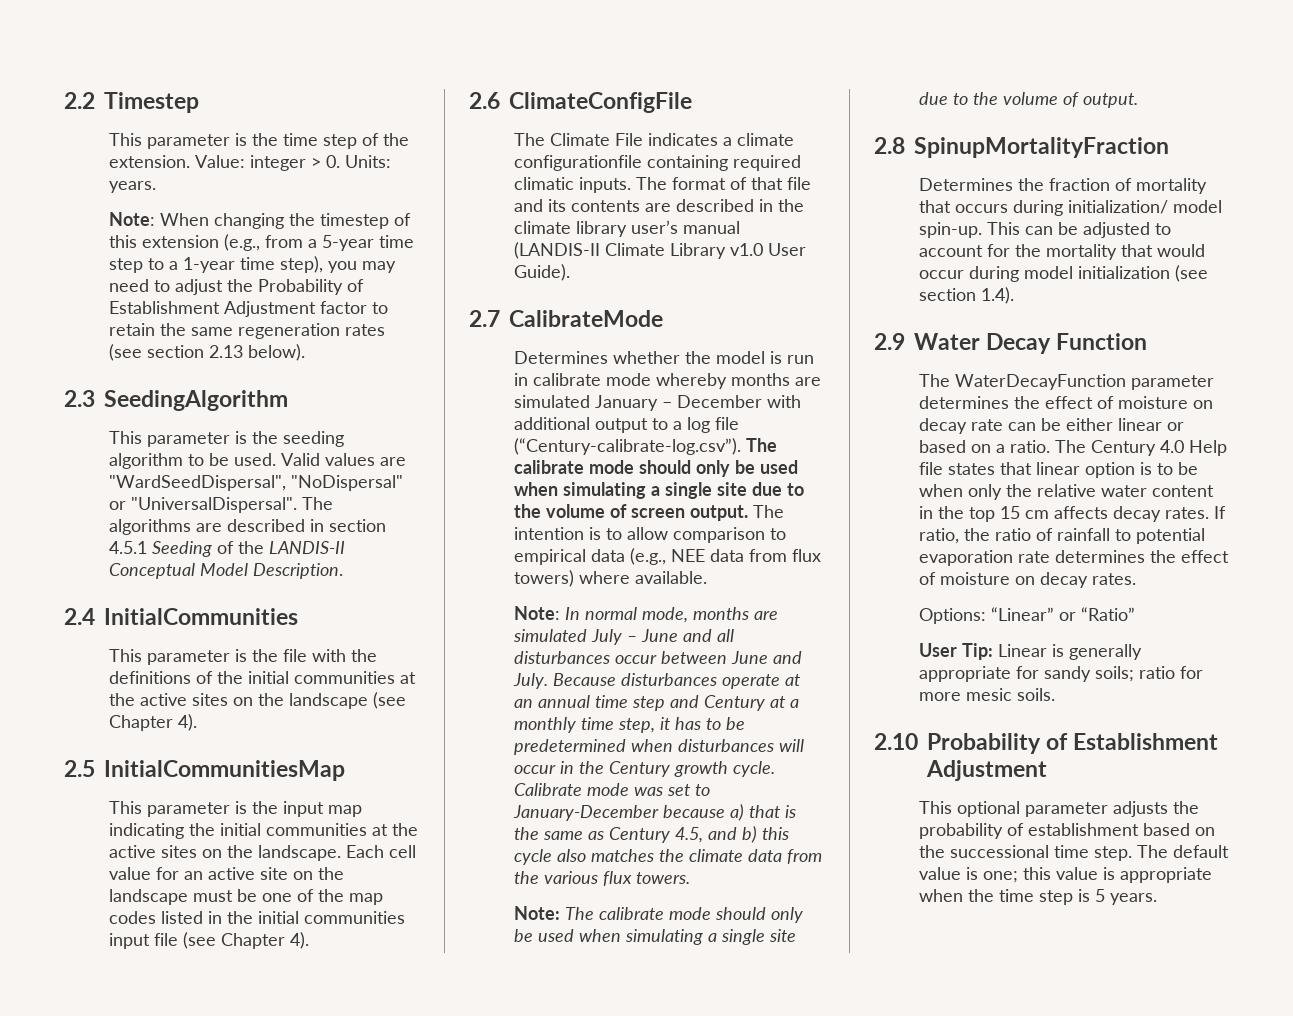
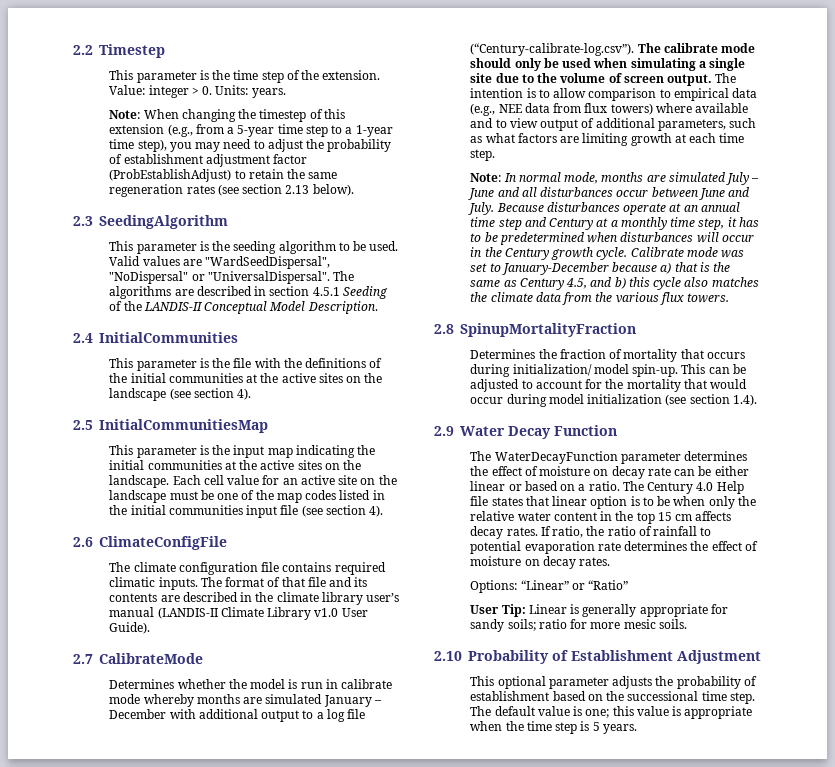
- Note: When changing the timestep of this extension (e.g., from a 5-year time step to a 1-year time step), you may need to adjust the Probability of Establishment Adjustment factor to retain the same regeneration rates (see section 2.13 below).
+ Note: When changing the timestep of this extension (e.g., from a 5-year time step to a 1-year time step), you may need to adjust the probability of establishment adjustment factor (ProbEstablishAdjust) to retain the same regeneration rates (see section 2.13 below).
- This parameter is the file with the definitions of the initial communities at the active sites on the landscape (see Chapter 4).
+ This parameter is the file with the definitions of the initial communities at the active sites on the landscape (see section 4).
- Each cell value for an active site on the landscape must be one of the map codes listed in the initial communities input file (see Chapter 4).
+ Each cell value for an active site on the landscape must be one of the map codes listed in the initial communities input file (see section 4).
- The Climate File indicates a climate configurationfile containing required climatic inputs.
+ The climate configuration file contains required climatic inputs.
- The intention is to allow comparison to empirical data (e.g., NEE data from flux towers) where available.
+ The intention is to allow comparison to empirical data (e.g., NEE data from flux towers) where available and to view output of additional parameters, such as what factors are limiting growth at each time step.
- Note: The calibrate mode should only be used when simulating a single site due to the volume of output.

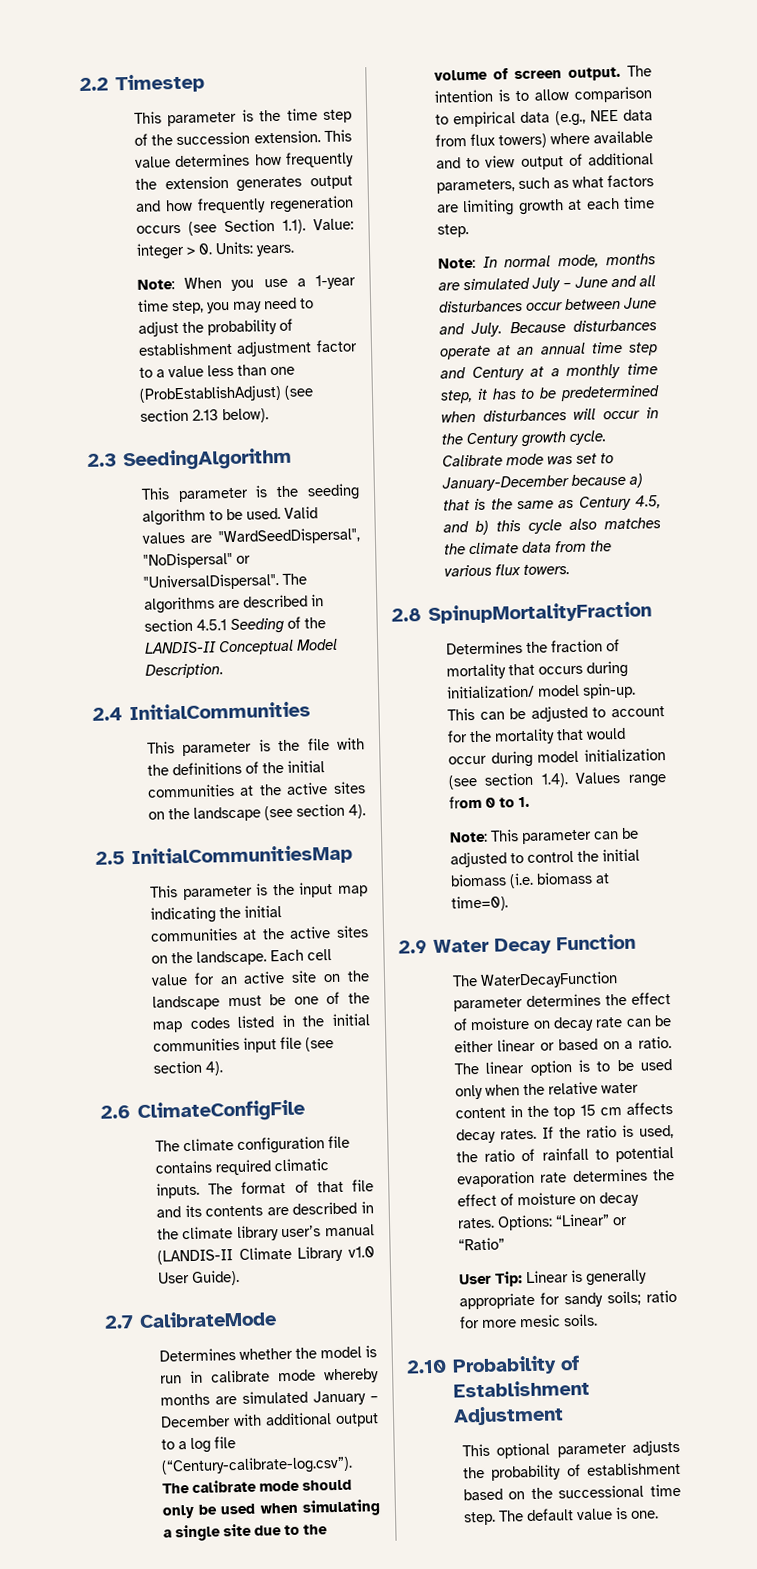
- This parameter is the time step of the extension. Value: integer > 0. Units: years.
+ This parameter is the time step of the succession extension. This value determines how frequently the extension generates output and how frequently regeneration occurs (see Section 1.1). Value: integer > 0. Units: years.
- Note: When changing the timestep of this extension (e.g., from a 5-year time step to a 1-year time step), you may need to adjust the probability of establishment adjustment factor (ProbEstablishAdjust) to retain the same regeneration rates (see section 2.13 below).
+ Note: When you use a 1-year time step, you may need to adjust the probability of establishment adjustment factor to a value less than one (ProbEstablishAdjust) (see section 2.13 below).
- This can be adjusted to account for the mortality that would occur during model initialization (see section 1.4).
+ This can be adjusted to account for the mortality that would occur during model initialization (see section 1.4). Values range from 0 to 1.
+ Note: This parameter can be adjusted to control the initial biomass (i.e. biomass at time=0).
- The Century 4.0 Help file states that linear option is to be when only the relative water content in the top 15 cm affects decay rates.
+ The linear option is to be used only when the relative water content in the top 15 cm affects decay rates.
- If ratio, the ratio of rainfall to potential evaporation rate determines the effect of moisture on decay rates.
- Options: “Linear” or “Ratio”
+ If the ratio is used, the ratio of rainfall to potential evaporation rate determines the effect of moisture on decay rates. Options: “Linear” or “Ratio”
- The default value is one; this value is appropriate when the time step is 5 years.
+ The default value is one.

